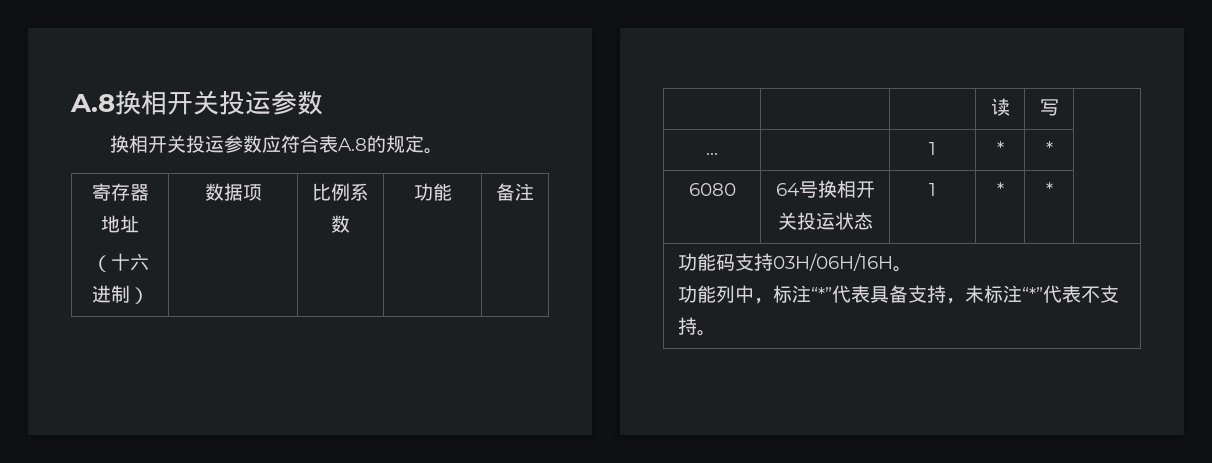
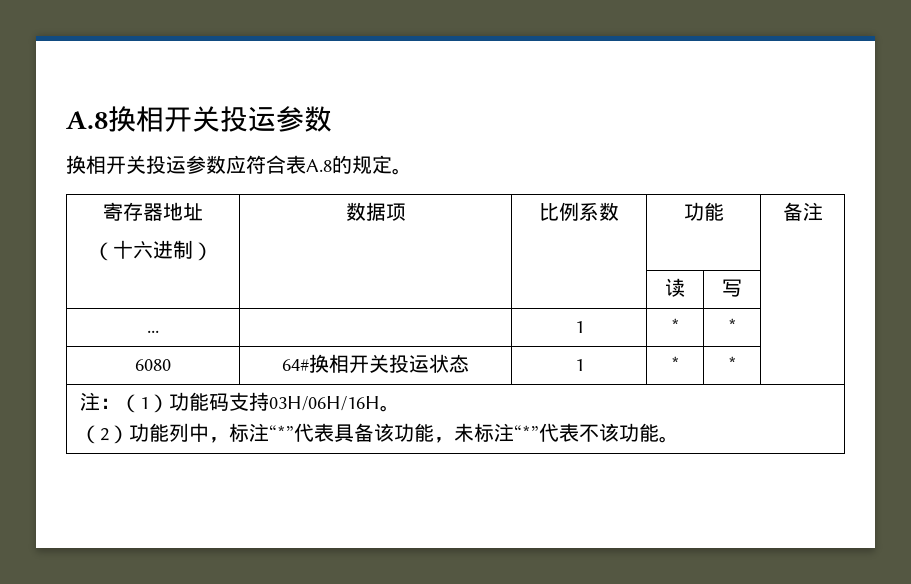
- 6080 | 64号换相开关投运状态 | 1 | * | * |
+ 6080 | 64#换相开关投运状态 | 1 | * | * |
- 功能码支持03H/06H/16H。
- 功能列中，标注“*”代表具备支持，未标注“*”代表不支持。
+ 注：（1）功能码支持03H/06H/16H。
+ （2）功能列中，标注“*”代表具备该功能，未标注“*”代表不该功能。

